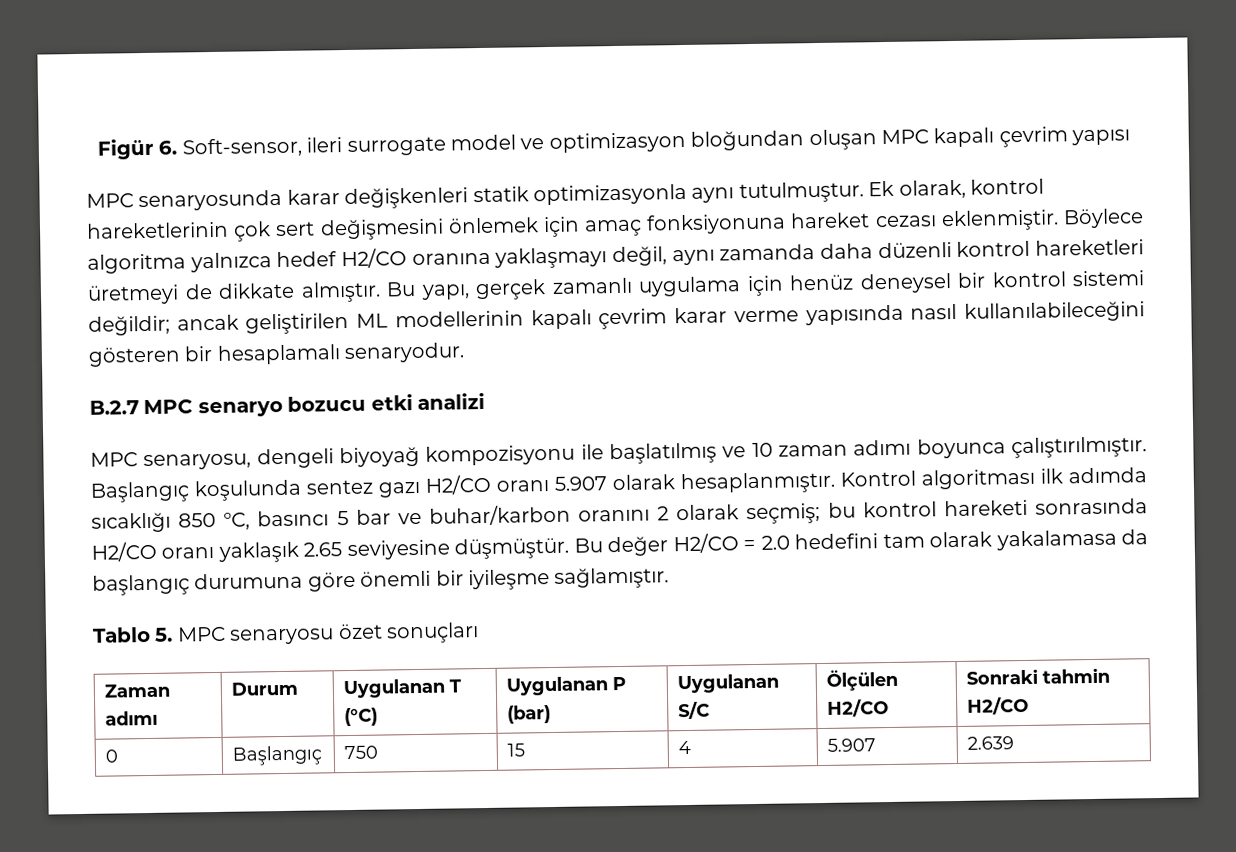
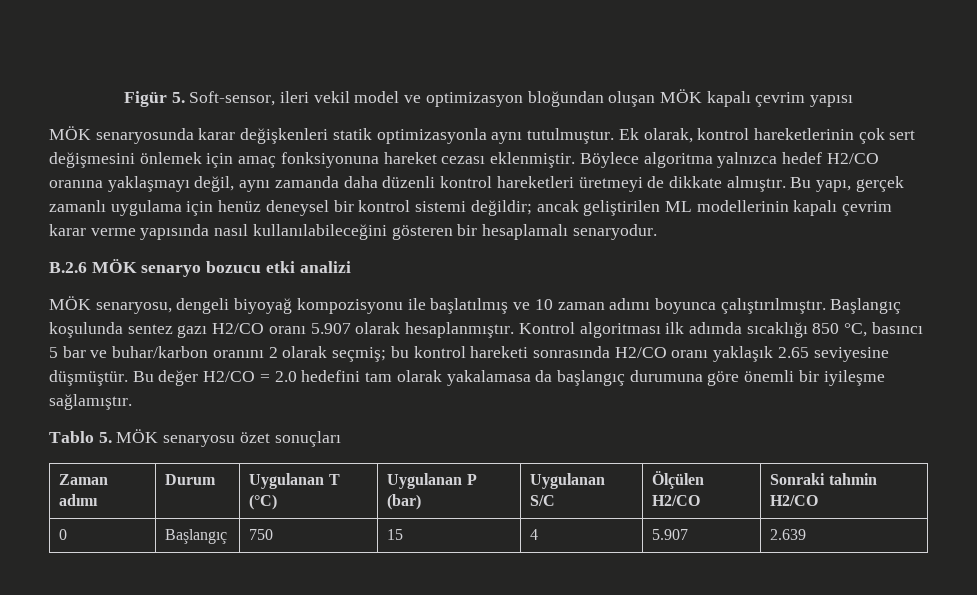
- Figür 6. Soft-sensor, ileri surrogate model ve optimizasyon bloğundan oluşan MPC kapalı çevrim yapısı
+ Figür 5. Soft-sensor, ileri vekil model ve optimizasyon bloğundan oluşan MÖK kapalı çevrim yapısı
- MPC senaryosunda karar değişkenleri statik optimizasyonla aynı tutulmuştur.
+ MÖK senaryosunda karar değişkenleri statik optimizasyonla aynı tutulmuştur.
- B.2.7 MPC senaryo bozucu etki analizi
+ B.2.6 MÖK senaryo bozucu etki analizi
- MPC senaryosu, dengeli biyoyağ kompozisyonu ile başlatılmış ve 10 zaman adımı boyunca çalıştırılmıştır.
+ MÖK senaryosu, dengeli biyoyağ kompozisyonu ile başlatılmış ve 10 zaman adımı boyunca çalıştırılmıştır.
- Tablo 5. MPC senaryosu özet sonuçları
+ Tablo 5. MÖK senaryosu özet sonuçları

